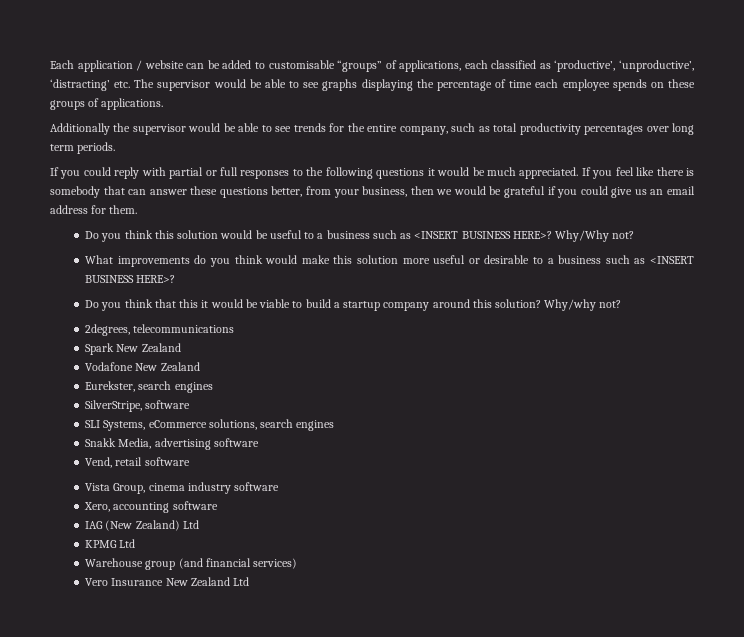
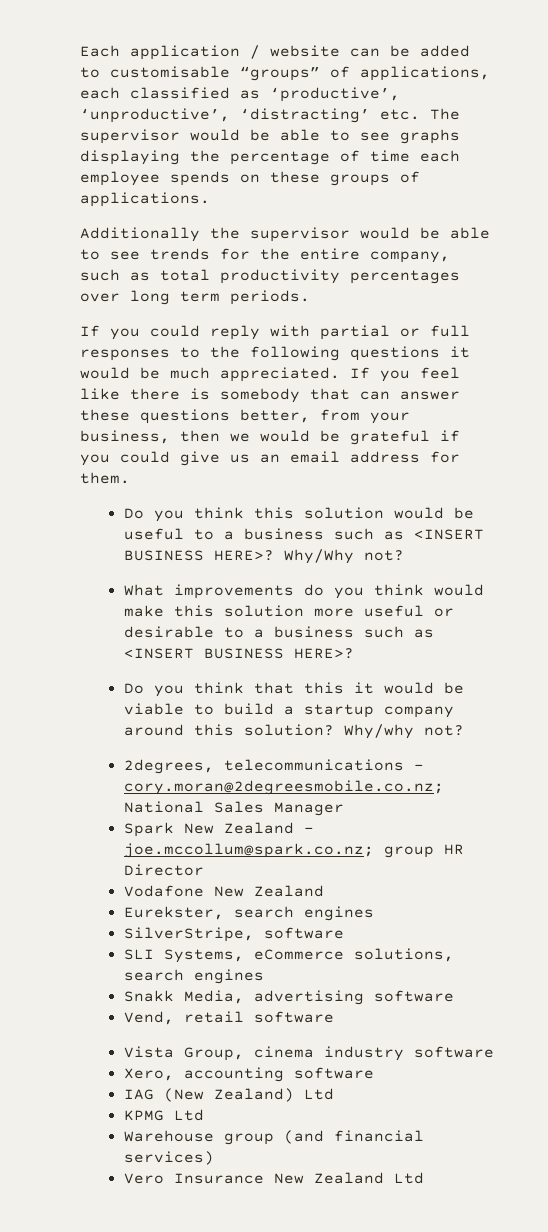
- 2degrees, telecommunications
- Spark New Zealand
+ 2degrees, telecommunications - cory.moran@2degreesmobile.co.nz; National Sales Manager
+ Spark New Zealand - joe.mccollum@spark.co.nz; group HR Director

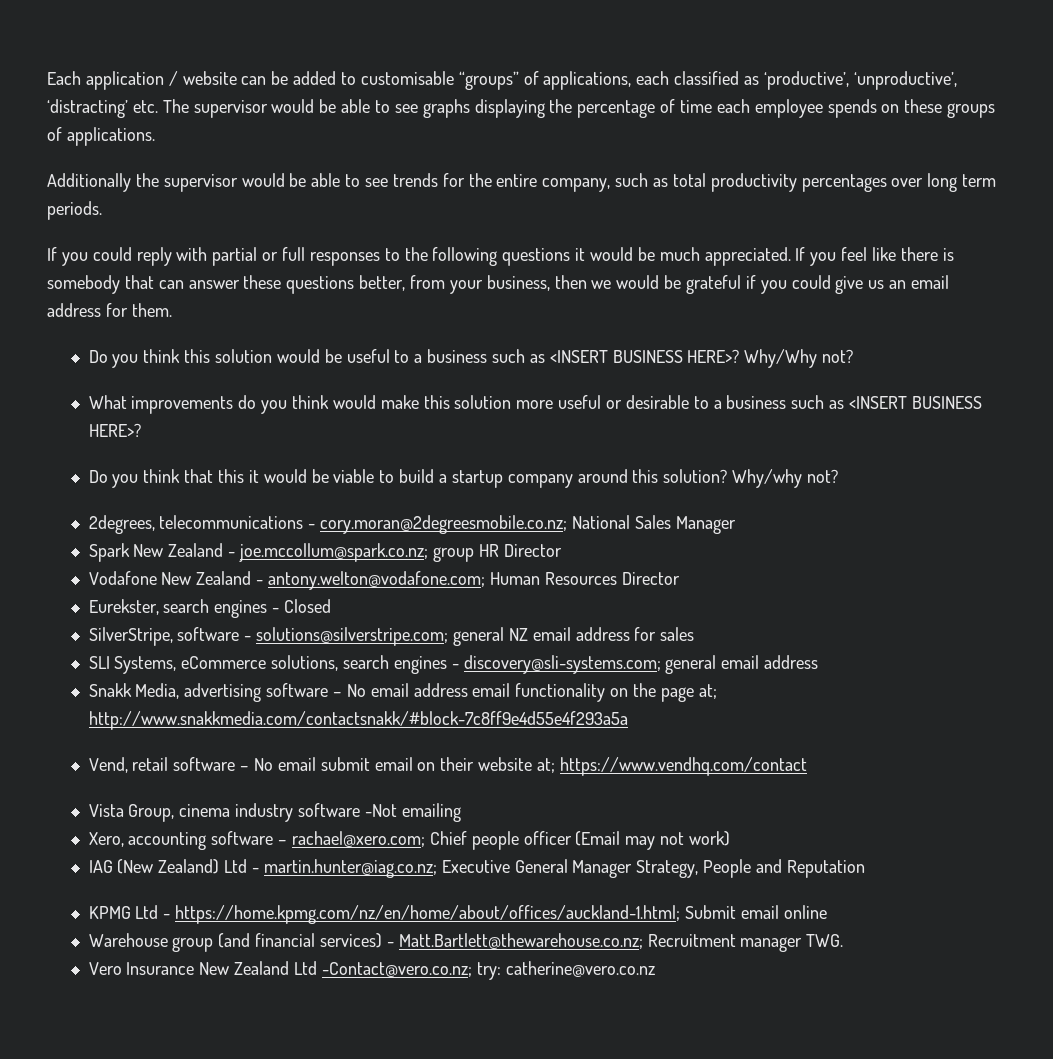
- Vodafone New Zealand
+ Vodafone New Zealand - antony.welton@vodafone.com; Human Resources Director
- Eurekster, search engines
+ Eurekster, search engines - Closed
- SilverStripe, software
+ SilverStripe, software - solutions@silverstripe.com; general NZ email address for sales
- SLI Systems, eCommerce solutions, search engines
+ SLI Systems, eCommerce solutions, search engines - discovery@sli-systems.com; general email address
- Snakk Media, advertising software
- Vend, retail software
+ Snakk Media, advertising software – No email address email functionality on the page at; http://www.snakkmedia.com/contactsnakk/#block-7c8ff9e4d55e4f293a5a
+ Vend, retail software – No email submit email on their website at; https://www.vendhq.com/contact
- Vista Group, cinema industry software
+ Vista Group, cinema industry software -Not emailing
- Xero, accounting software
- IAG (New Zealand) Ltd
- KPMG Ltd
+ Xero, accounting software – rachael@xero.com; Chief people officer (Email may not work)
+ IAG (New Zealand) Ltd - martin.hunter@iag.co.nz; Executive General Manager Strategy, People and Reputation
+ KPMG Ltd - https://home.kpmg.com/nz/en/home/about/offices/auckland-1.html; Submit email online
- Warehouse group (and financial services)
+ Warehouse group (and financial services) - Matt.Bartlett@thewarehouse.co.nz; Recruitment manager TWG.
- Vero Insurance New Zealand Ltd
+ Vero Insurance New Zealand Ltd -Contact@vero.co.nz; try: catherine@vero.co.nz

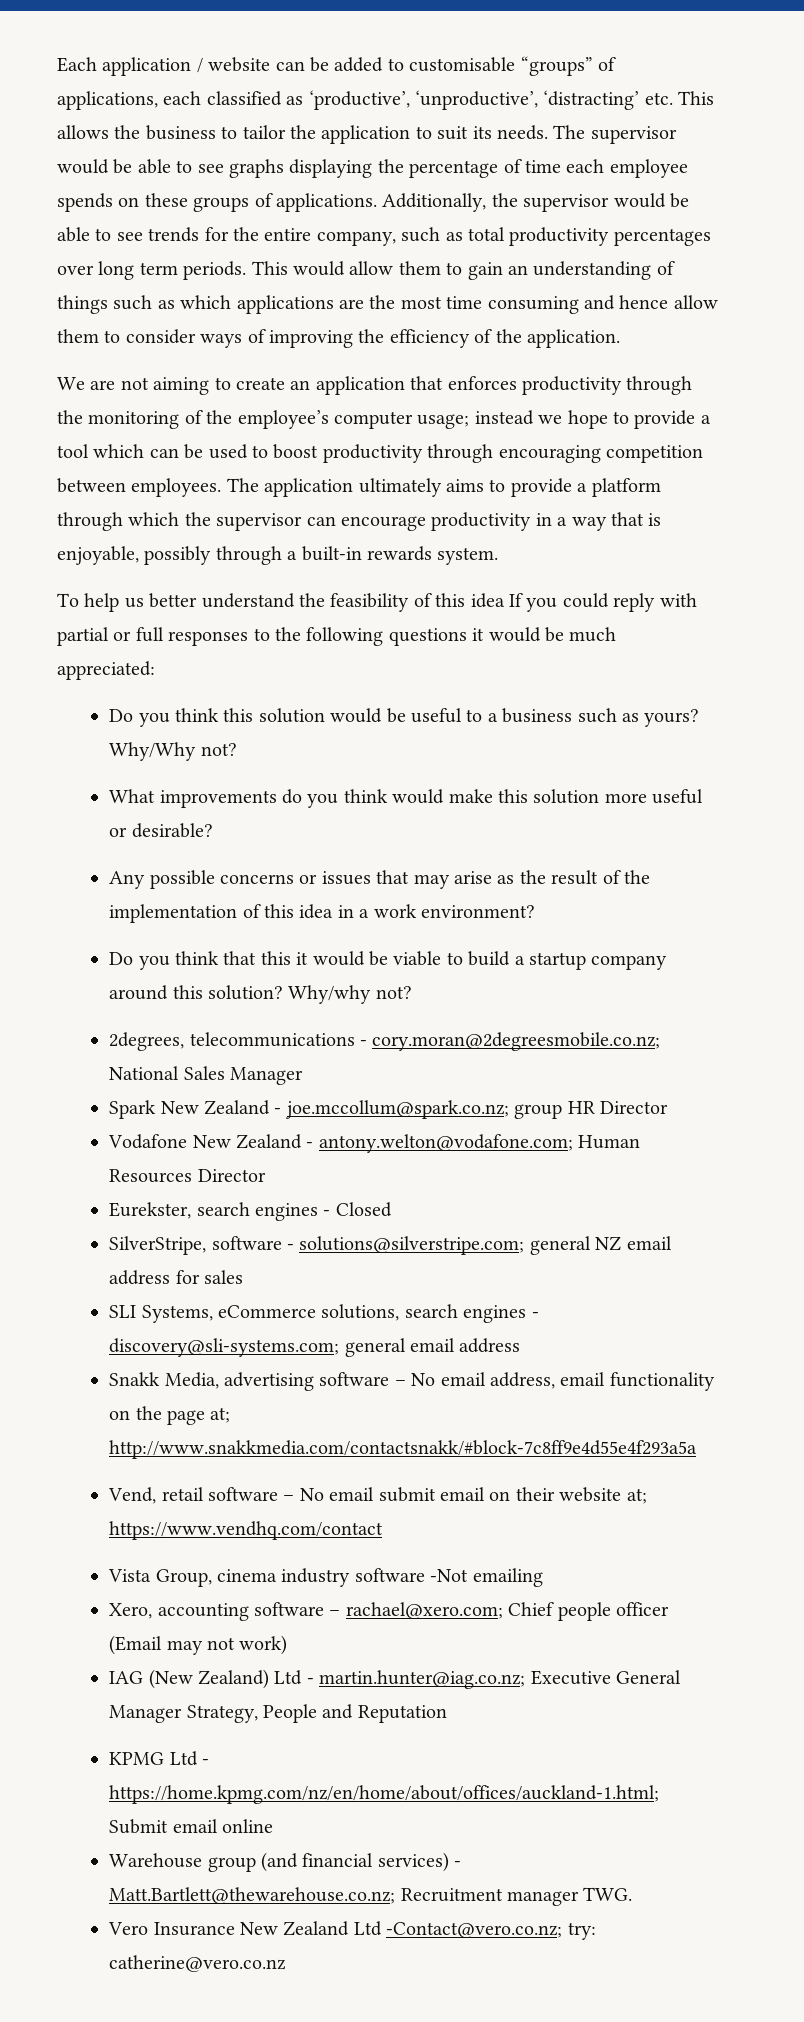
- Each application / website can be added to customisable “groups” of applications, each classified as ‘productive’, ‘unproductive’, ‘distracting’ etc. The supervisor would be able to see graphs displaying the percentage of time each employee spends on these groups of applications.
- Additionally the supervisor would be able to see trends for the entire company, such as total productivity percentages over long term periods.
- If you could reply with partial or full responses to the following questions it would be much appreciated. If you feel like there is somebody that can answer these questions better, from your business, then we would be grateful if you could give us an email address for them.
+ Each application / website can be added to customisable “groups” of applications, each classified as ‘productive’, ‘unproductive’, ‘distracting’ etc. This allows the business to tailor the application to suit its needs. The supervisor would be able to see graphs displaying the percentage of time each employee spends on these groups of applications. Additionally, the supervisor would be able to see trends for the entire company, such as total productivity percentages over long term periods. This would allow them to gain an understanding of things such as which applications are the most time consuming and hence allow them to consider ways of improving the efficiency of the application.
+ We are not aiming to create an application that enforces productivity through the monitoring of the employee’s computer usage; instead we hope to provide a tool which can be used to boost productivity through encouraging competition between employees. The application ultimately aims to provide a platform through which the supervisor can encourage productivity in a way that is enjoyable, possibly through a built-in rewards system.
+ To help us better understand the feasibility of this idea If you could reply with partial or full responses to the following questions it would be much appreciated:
- Do you think this solution would be useful to a business such as <INSERT BUSINESS HERE>?
+ Do you think this solution would be useful to a business such as yours?
- What improvements do you think would make this solution more useful or desirable to a business such as <INSERT BUSINESS HERE>?
+ What improvements do you think would make this solution more useful or desirable?
+ Any possible concerns or issues that may arise as the result of the implementation of this idea in a work environment?
- Snakk Media, advertising software – No email address email functionality on the page at; http://www.snakkmedia.com/contactsnakk/#block-7c8ff9e4d55e4f293a5a
+ Snakk Media, advertising software – No email address, email functionality on the page at; http://www.snakkmedia.com/contactsnakk/#block-7c8ff9e4d55e4f293a5a

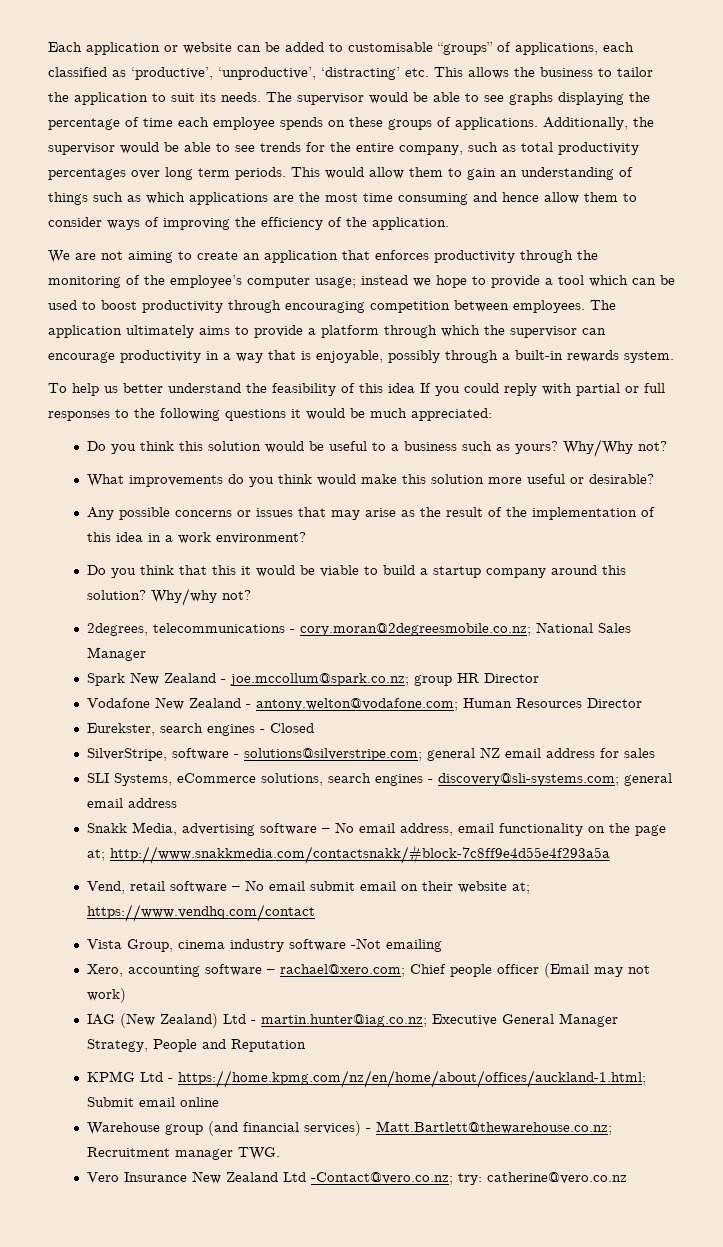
- Each application / website can be added to customisable “groups” of applications, each classified as ‘productive’, ‘unproductive’, ‘distracting’ etc. This allows the business to tailor the application to suit its needs.
+ Each application or website can be added to customisable “groups” of applications, each classified as ‘productive’, ‘unproductive’, ‘distracting’ etc. This allows the business to tailor the application to suit its needs.

